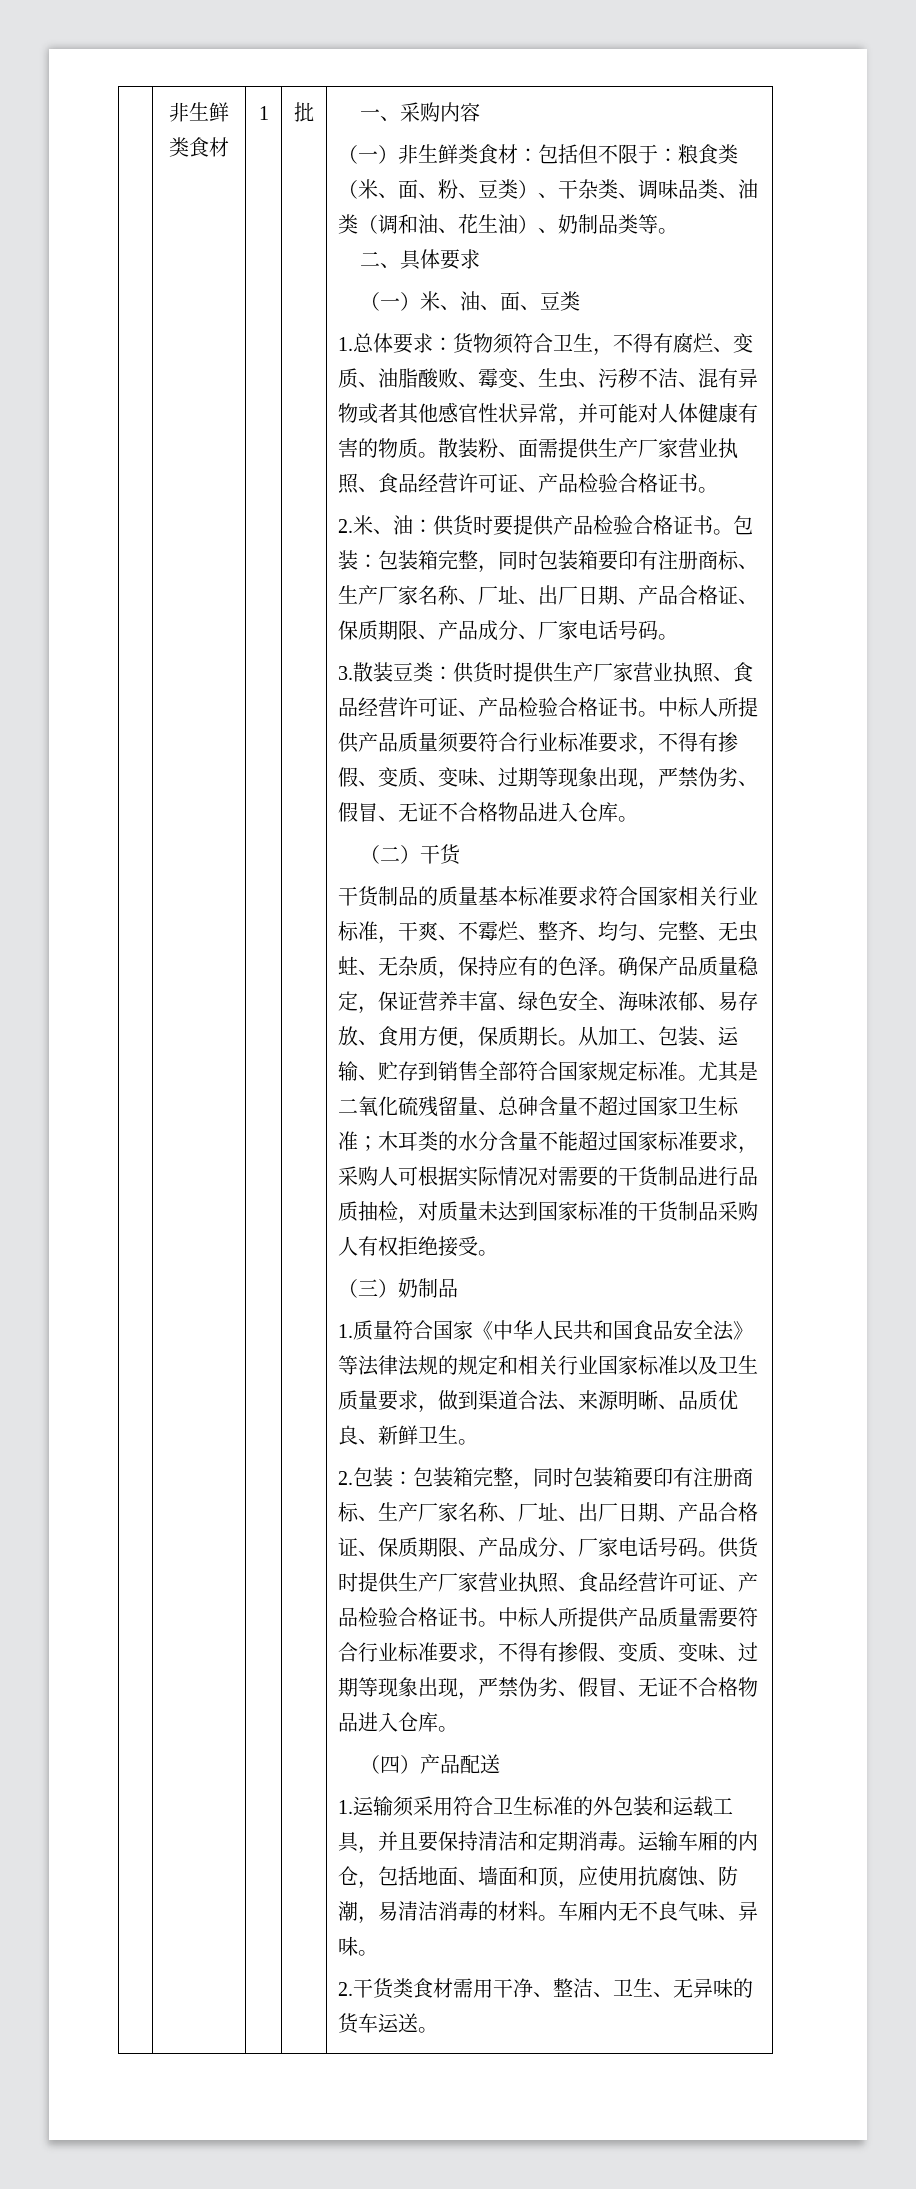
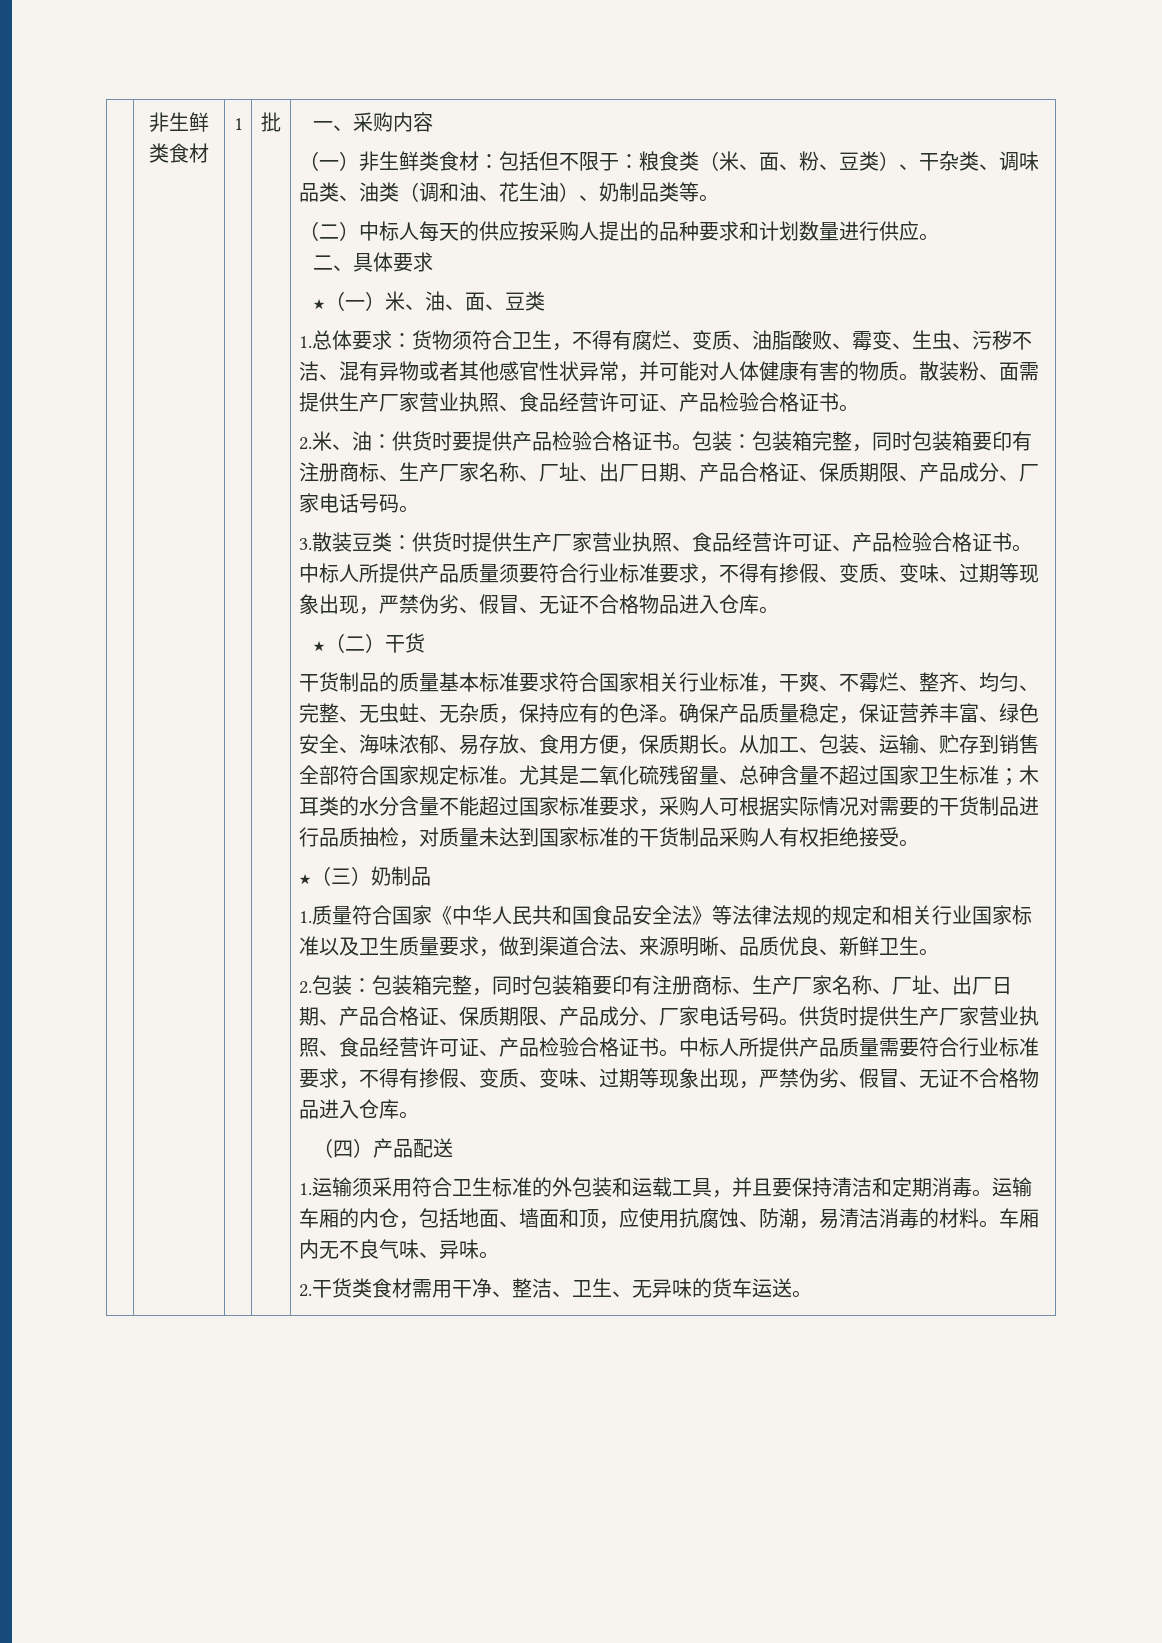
+ （二）中标人每天的供应按采购人提出的品种要求和计划数量进行供应。
- （一）米、油、面、豆类
+ ★（一）米、油、面、豆类
- （二）干货
+ ★（二）干货
- （三）奶制品
+ ★（三）奶制品

